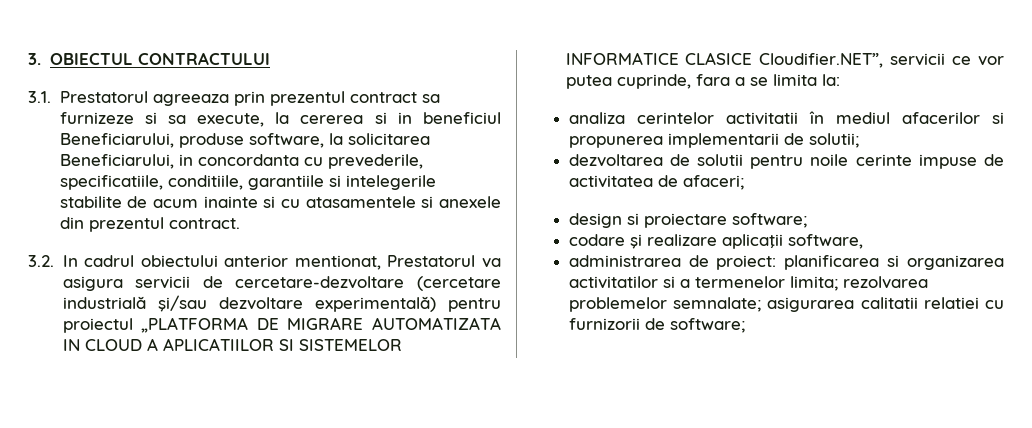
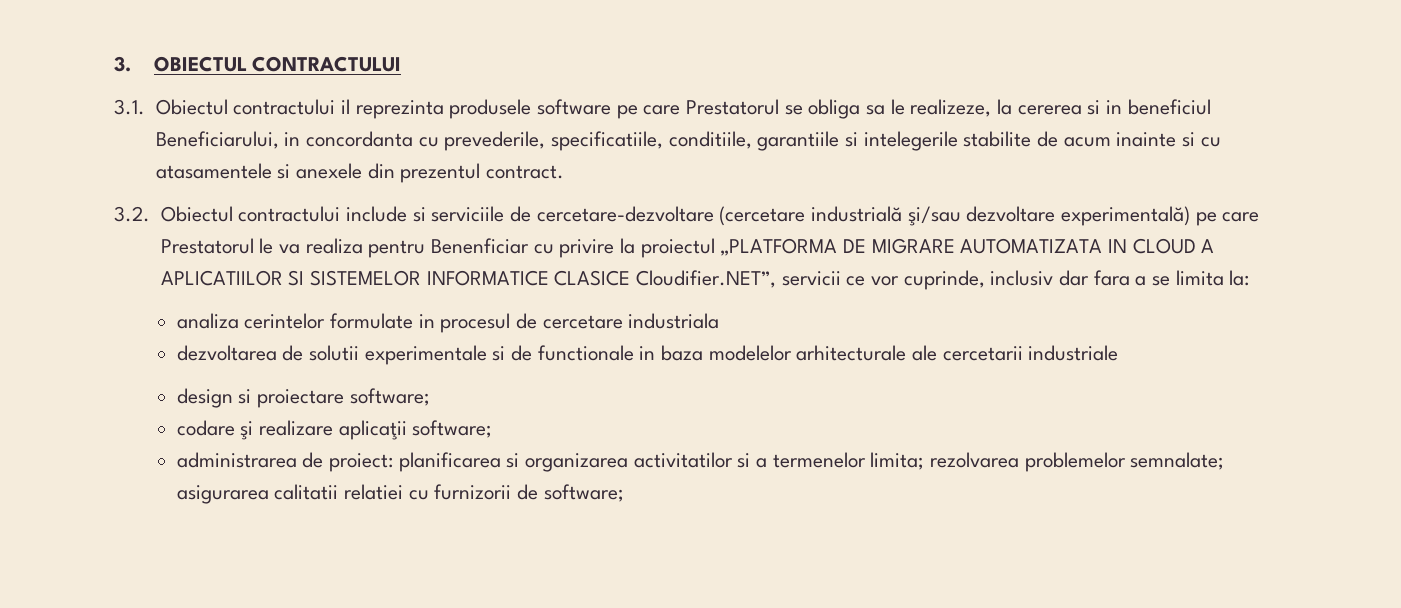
- 3.1. Prestatorul agreeaza prin prezentul contract sa furnizeze si sa execute, la cererea si in beneficiul Beneficiarului, produse software, la solicitarea Beneficiarului, in concordanta cu prevederile, specificatiile, conditiile, garantiile si intelegerile stabilite de acum inainte si cu atasamentele si anexele din prezentul contract.
+ 3.1. Obiectul contractului il reprezinta produsele software pe care Prestatorul se obliga sa le realizeze, la cererea si in beneficiul Beneficiarului, in concordanta cu prevederile, specificatiile, conditiile, garantiile si intelegerile stabilite de acum inainte si cu atasamentele si anexele din prezentul contract.
- 3.2. In cadrul obiectului anterior mentionat, Prestatorul va asigura servicii de cercetare-dezvoltare (cercetare industrială şi/sau dezvoltare experimentală) pentru proiectul „PLATFORMA DE MIGRARE AUTOMATIZATA IN CLOUD A APLICATIILOR SI SISTEMELOR INFORMATICE CLASICE Cloudifier.NET”, servicii ce vor putea cuprinde, fara a se limita la:
+ 3.2. Obiectul contractului include si serviciile de cercetare-dezvoltare (cercetare industrială şi/sau dezvoltare experimentală) pe care Prestatorul le va realiza pentru Benenficiar cu privire la proiectul „PLATFORMA DE MIGRARE AUTOMATIZATA IN CLOUD A APLICATIILOR SI SISTEMELOR INFORMATICE CLASICE Cloudifier.NET”, servicii ce vor cuprinde, inclusiv dar fara a se limita la:
- analiza cerintelor activitatii în mediul afacerilor si propunerea implementarii de solutii;
- dezvoltarea de solutii pentru noile cerinte impuse de activitatea de afaceri;
+ analiza cerintelor formulate in procesul de cercetare industriala
+ dezvoltarea de solutii experimentale si de functionale in baza modelelor arhitecturale ale cercetarii industriale
- codare şi realizare aplicaţii software,
+ codare şi realizare aplicaţii software;

